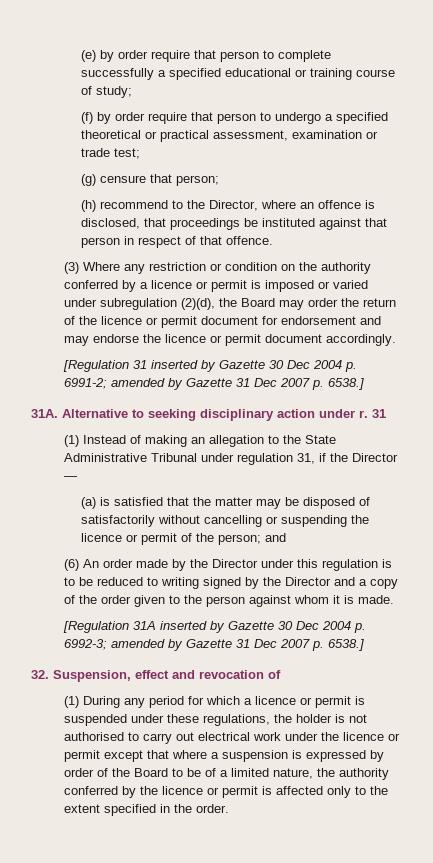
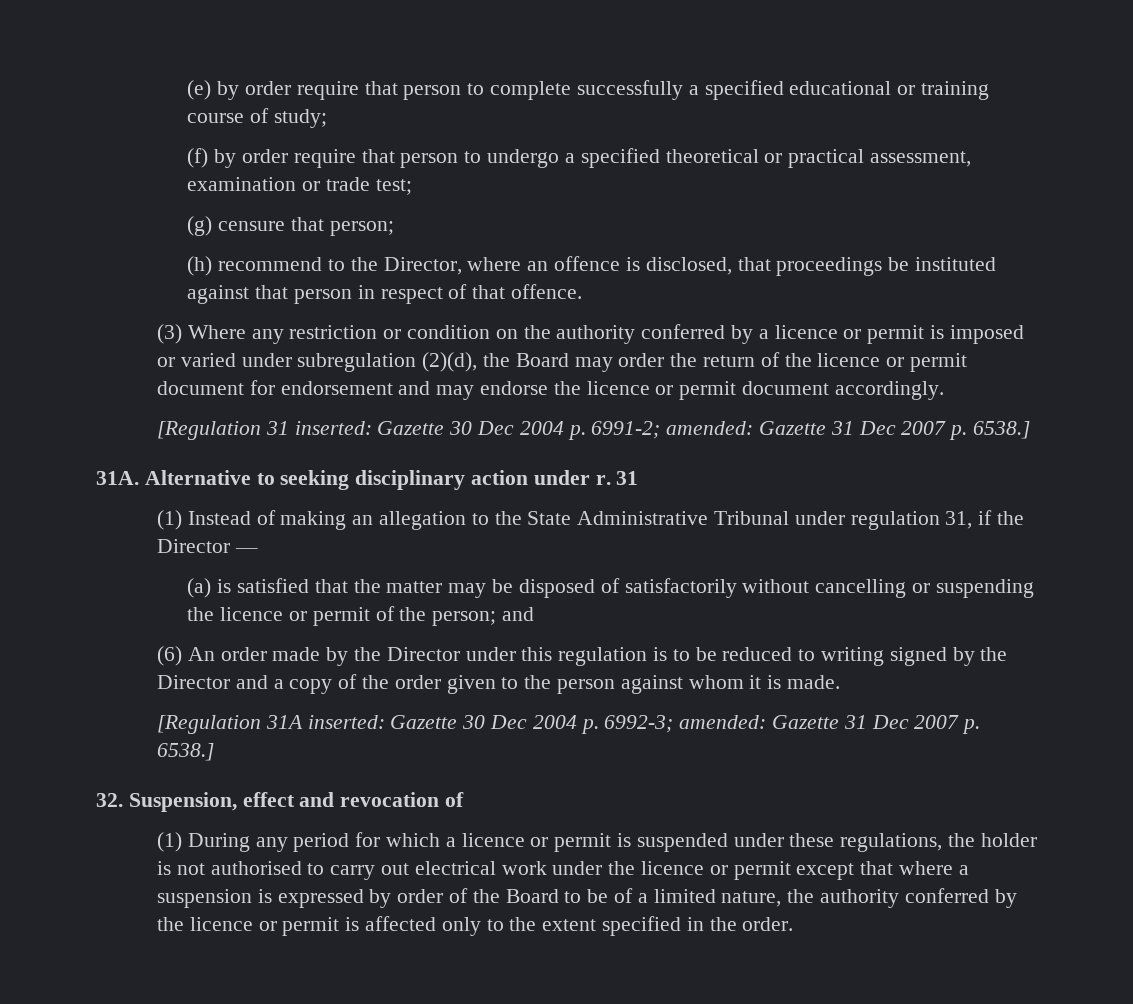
- [Regulation 31 inserted by Gazette 30 Dec 2004 p. 6991-2; amended by Gazette 31 Dec 2007 p. 6538.]
+ [Regulation 31 inserted: Gazette 30 Dec 2004 p. 6991-2; amended: Gazette 31 Dec 2007 p. 6538.]
- [Regulation 31A inserted by Gazette 30 Dec 2004 p. 6992-3; amended by Gazette 31 Dec 2007 p. 6538.]
+ [Regulation 31A inserted: Gazette 30 Dec 2004 p. 6992-3; amended: Gazette 31 Dec 2007 p. 6538.]

